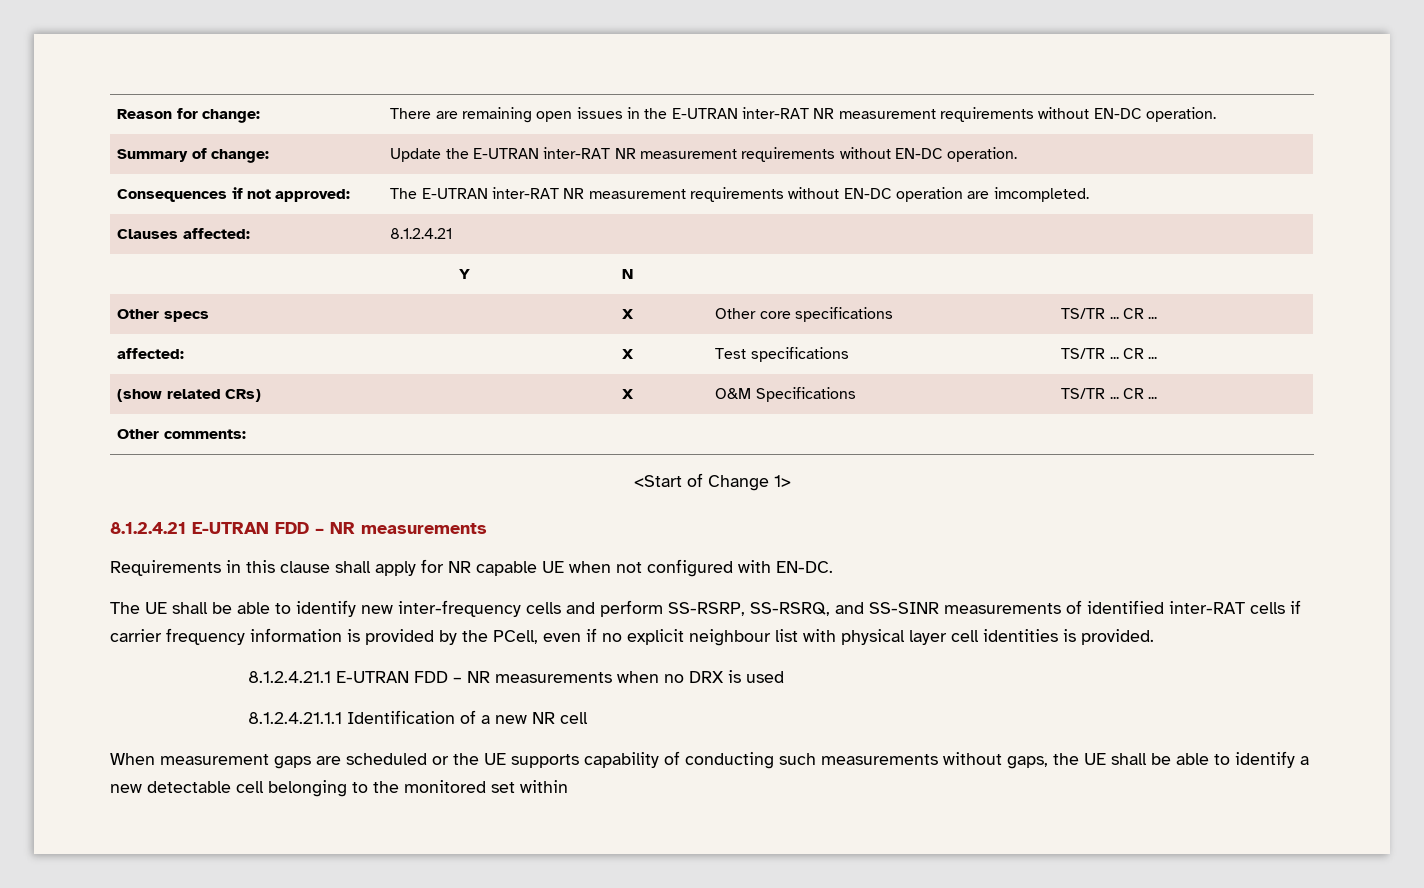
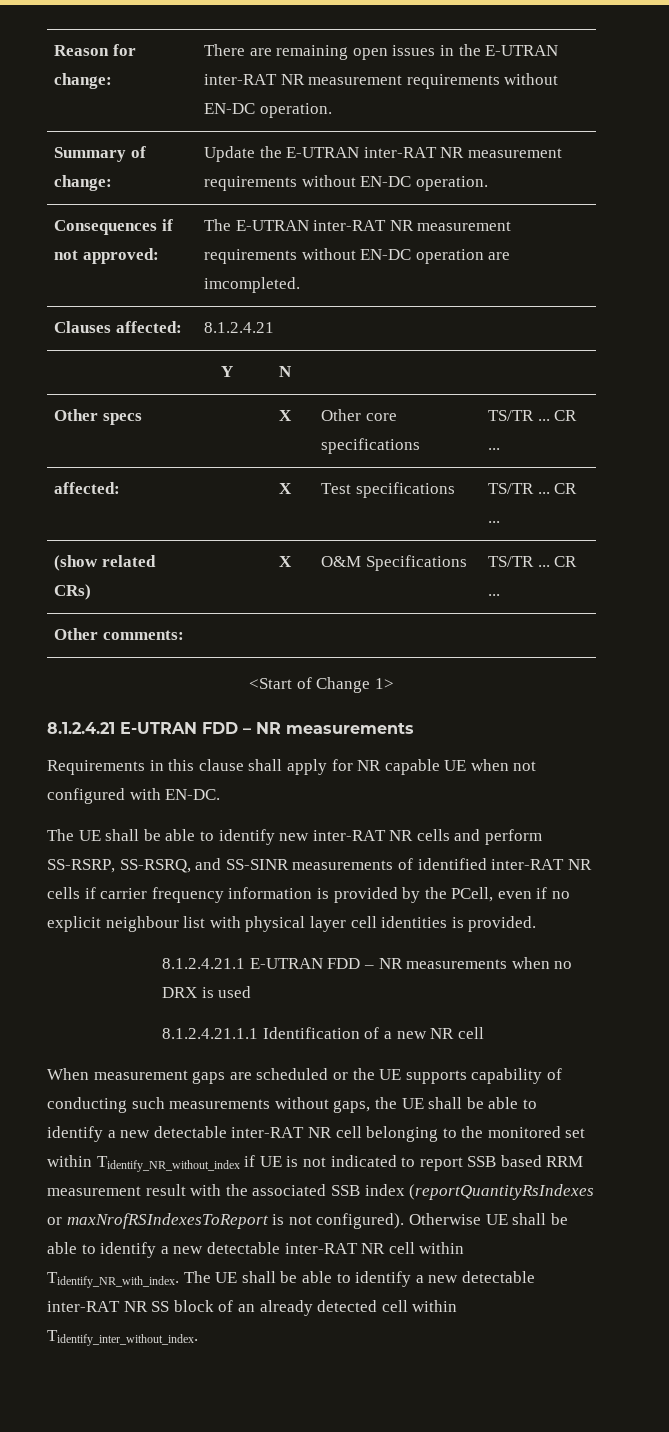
- The UE shall be able to identify new inter-frequency cells and perform SS-RSRP, SS-RSRQ, and SS-SINR measurements of identified inter-RAT cells if carrier frequency information is provided by the PCell, even if no explicit neighbour list with physical layer cell identities is provided.
+ The UE shall be able to identify new inter-RAT NR cells and perform SS-RSRP, SS-RSRQ, and SS-SINR measurements of identified inter-RAT NR cells if carrier frequency information is provided by the PCell, even if no explicit neighbour list with physical layer cell identities is provided.
- When measurement gaps are scheduled or the UE supports capability of conducting such measurements without gaps, the UE shall be able to identify a new detectable cell belonging to the monitored set within
+ When measurement gaps are scheduled or the UE supports capability of conducting such measurements without gaps, the UE shall be able to identify a new detectable inter-RAT NR cell belonging to the monitored set within Tidentify_NR_without_index if UE is not indicated to report SSB based RRM measurement result with the associated SSB index (reportQuantityRsIndexes or maxNrofRSIndexesToReport is not configured). Otherwise UE shall be able to identify a new detectable inter-RAT NR cell within Tidentify_NR_with_index. The UE shall be able to identify a new detectable inter-RAT NR SS block of an already detected cell within Tidentify_inter_without_index.

